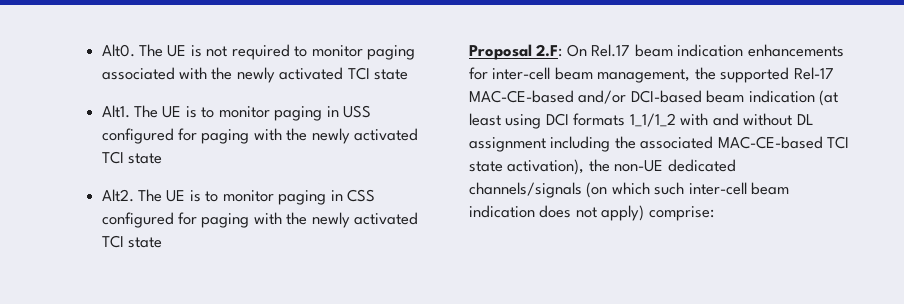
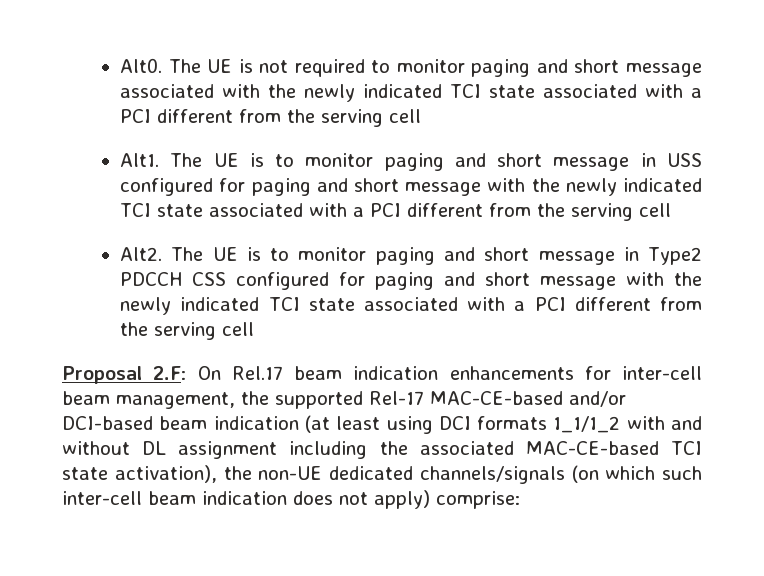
- The UE is not required to monitor paging associated with the newly activated TCI state
+ The UE is not required to monitor paging and short message associated with the newly indicated TCI state associated with a PCI different from the serving cell
- The UE is to monitor paging in USS configured for paging with the newly activated TCI state
+ The UE is to monitor paging and short message in USS configured for paging and short message with the newly indicated TCI state associated with a PCI different from the serving cell
- The UE is to monitor paging in CSS configured for paging with the newly activated TCI state
+ The UE is to monitor paging and short message in Type2 PDCCH CSS configured for paging and short message with the newly indicated TCI state associated with a PCI different from the serving cell

